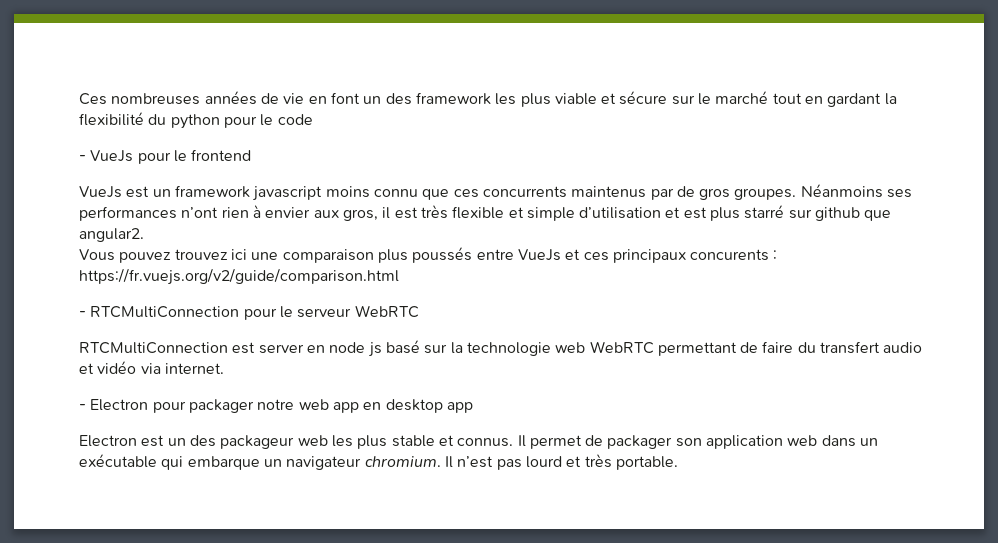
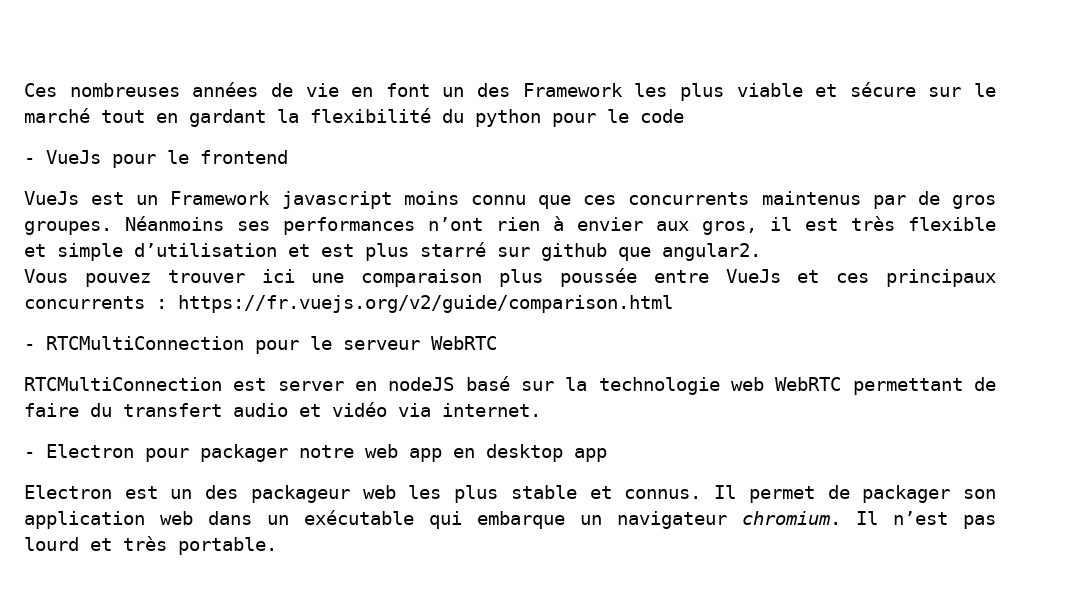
- Ces nombreuses années de vie en font un des framework les plus viable et sécure sur le marché tout en gardant la flexibilité du python pour le code
+ Ces nombreuses années de vie en font un des Framework les plus viable et sécure sur le marché tout en gardant la flexibilité du python pour le code
- VueJs est un framework javascript moins connu que ces concurrents maintenus par de gros groupes.
+ VueJs est un Framework javascript moins connu que ces concurrents maintenus par de gros groupes.
- Vous pouvez trouvez ici une comparaison plus poussés entre VueJs et ces principaux concurents : https://fr.vuejs.org/v2/guide/comparison.html
+ Vous pouvez trouver ici une comparaison plus poussée entre VueJs et ces principaux concurrents : https://fr.vuejs.org/v2/guide/comparison.html
- RTCMultiConnection est server en node js basé sur la technologie web WebRTC permettant de faire du transfert audio et vidéo via internet.
+ RTCMultiConnection est server en nodeJS basé sur la technologie web WebRTC permettant de faire du transfert audio et vidéo via internet.

